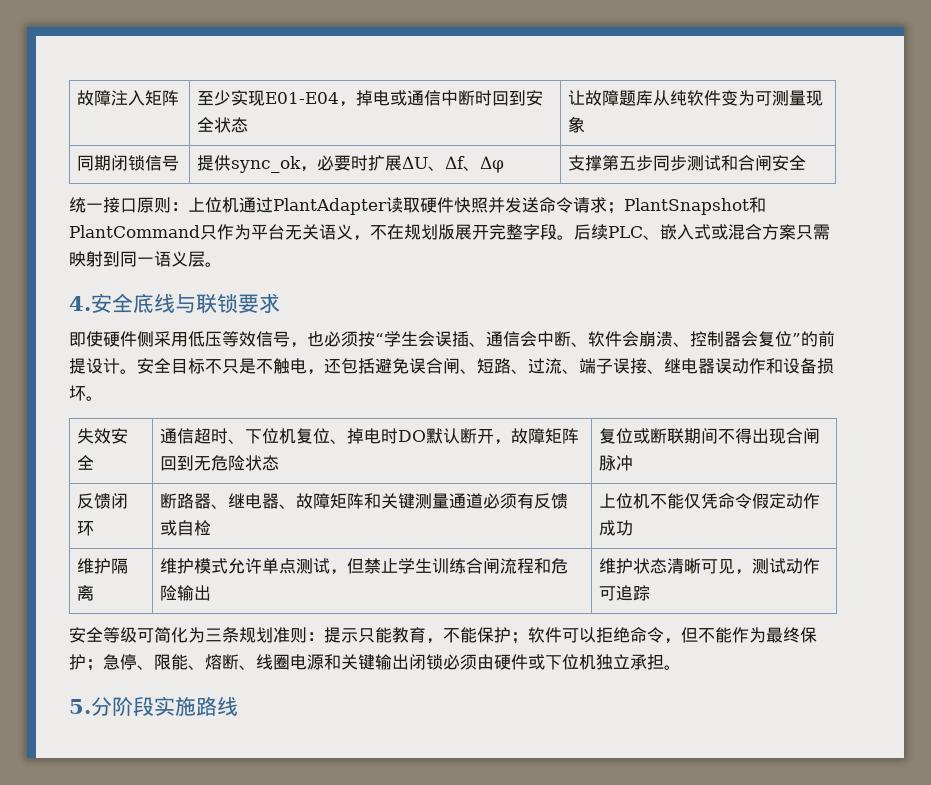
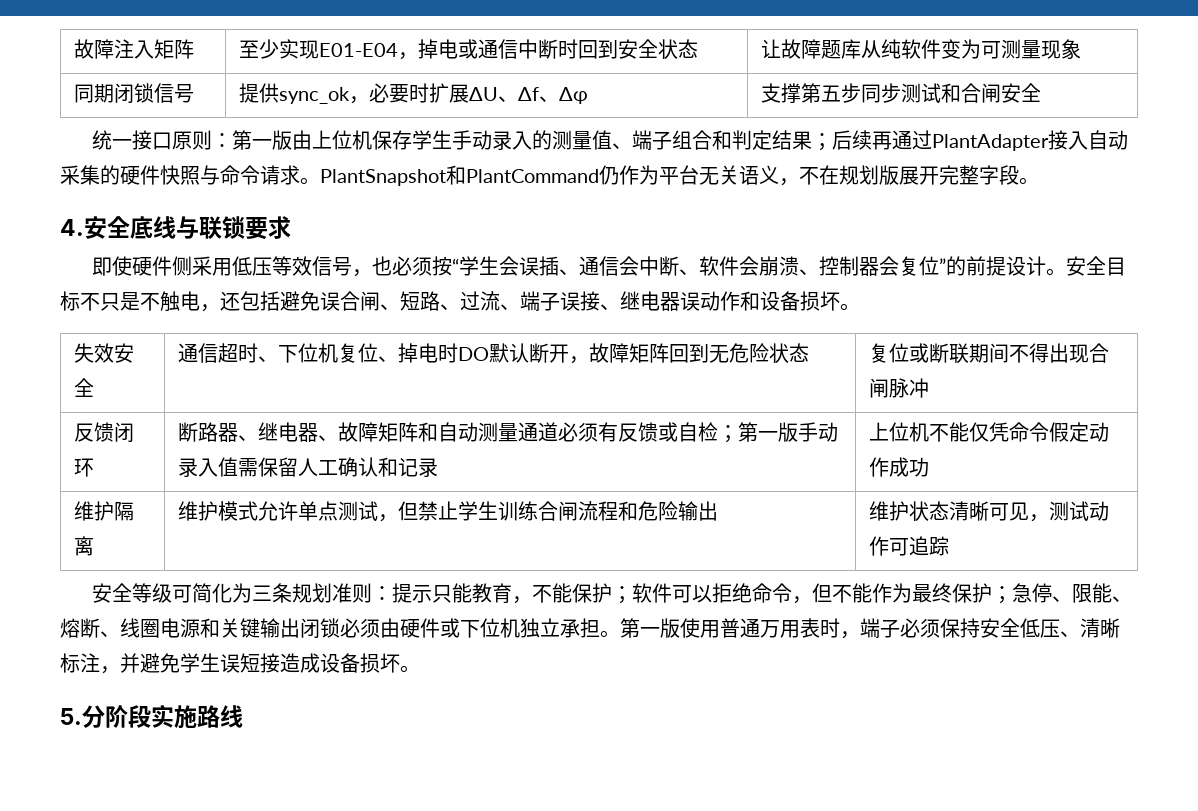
- 统一接口原则：上位机通过PlantAdapter读取硬件快照并发送命令请求；PlantSnapshot和PlantCommand只作为平台无关语义，不在规划版展开完整字段。后续PLC、嵌入式或混合方案只需映射到同一语义层。
+ 统一接口原则：第一版由上位机保存学生手动录入的测量值、端子组合和判定结果；后续再通过PlantAdapter接入自动采集的硬件快照与命令请求。PlantSnapshot和PlantCommand仍作为平台无关语义，不在规划版展开完整字段。
- 反馈闭环 | 断路器、继电器、故障矩阵和关键测量通道必须有反馈或自检 | 上位机不能仅凭命令假定动作成功
+ 反馈闭环 | 断路器、继电器、故障矩阵和自动测量通道必须有反馈或自检；第一版手动录入值需保留人工确认和记录 | 上位机不能仅凭命令假定动作成功
+ 第一版使用普通万用表时，端子必须保持安全低压、清晰标注，并避免学生误短接造成设备损坏。

